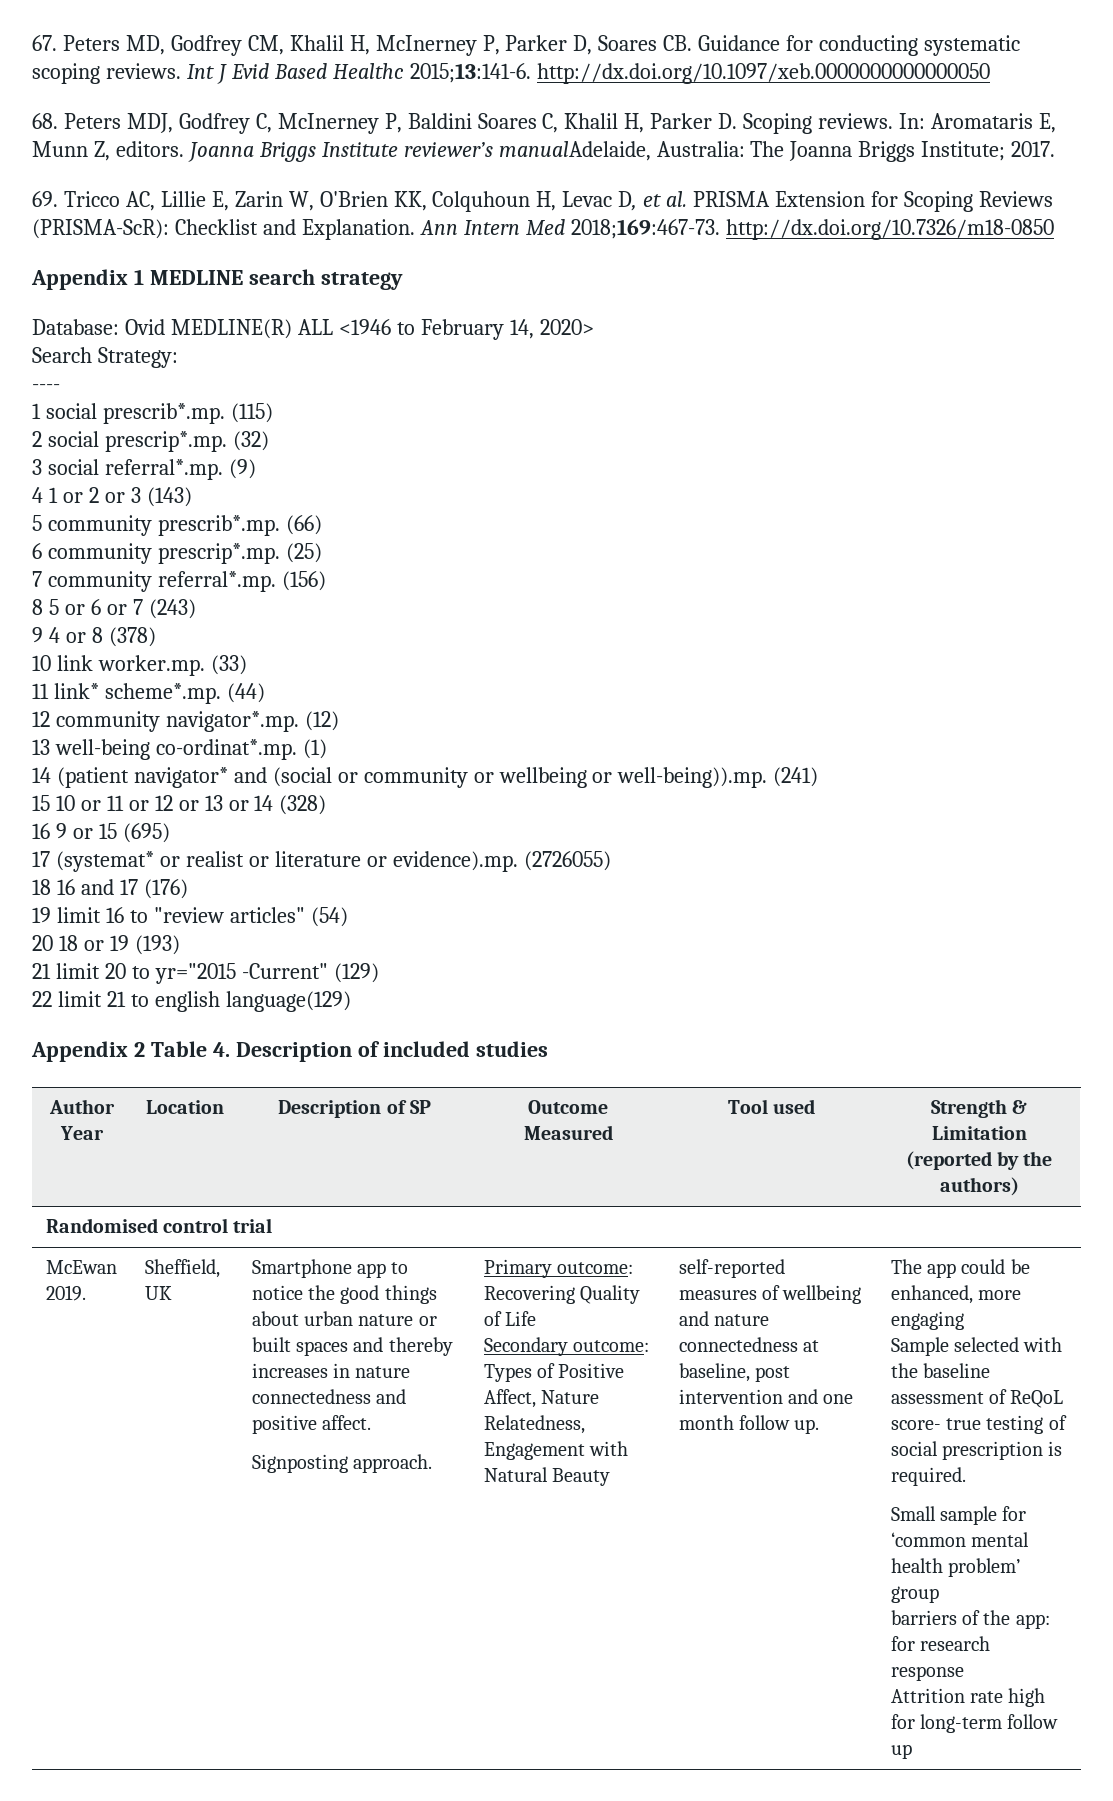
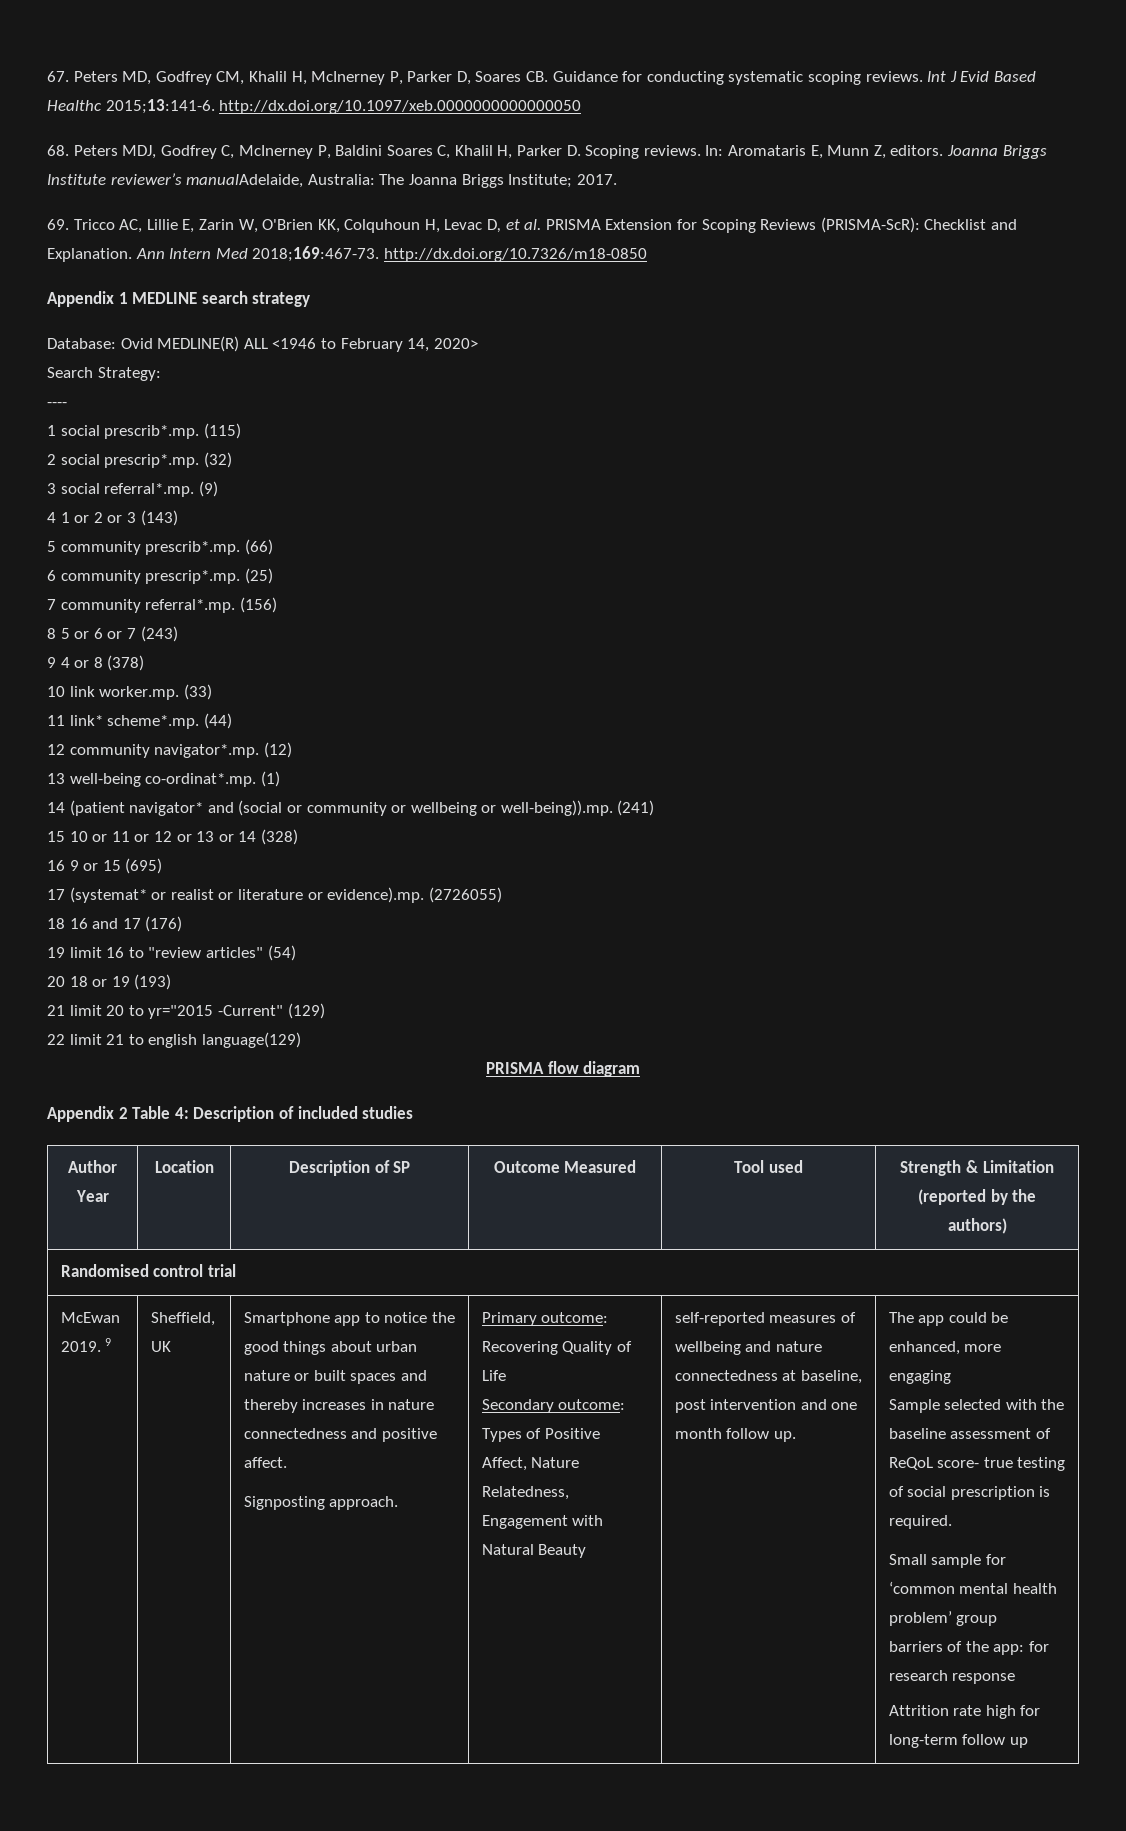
+ PRISMA flow diagram
- Appendix 2 Table 4. Description of included studies
+ Appendix 2 Table 4: Description of included studies
- McEwan 2019.
+ McEwan 2019. 9

